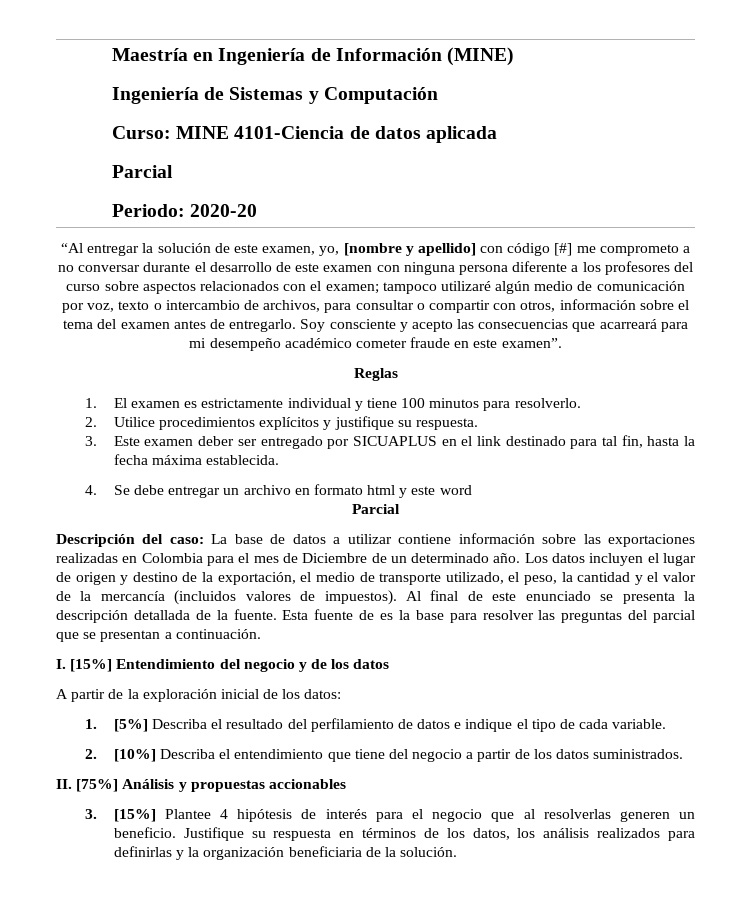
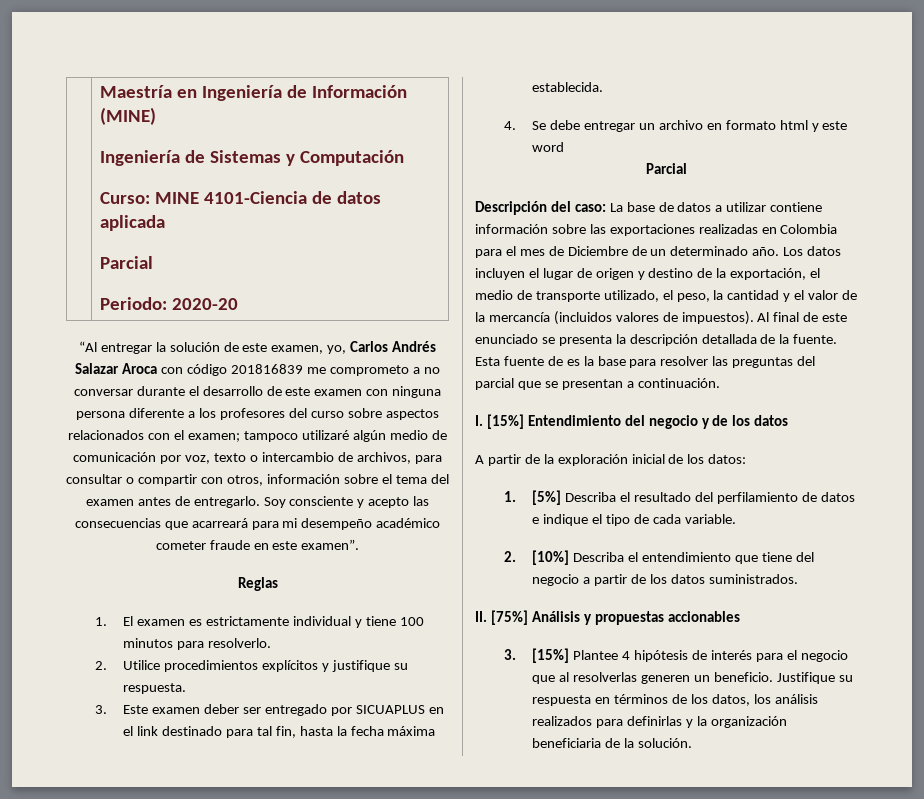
- “Al entregar la solución de este examen, yo, [nombre y apellido] con código [#] me comprometo a no conversar durante el desarrollo de este examen con ninguna persona diferente a los profesores del curso sobre aspectos relacionados con el examen;
+ “Al entregar la solución de este examen, yo, Carlos Andrés Salazar Aroca con código 201816839 me comprometo a no conversar durante el desarrollo de este examen con ninguna persona diferente a los profesores del curso sobre aspectos relacionados con el examen;

